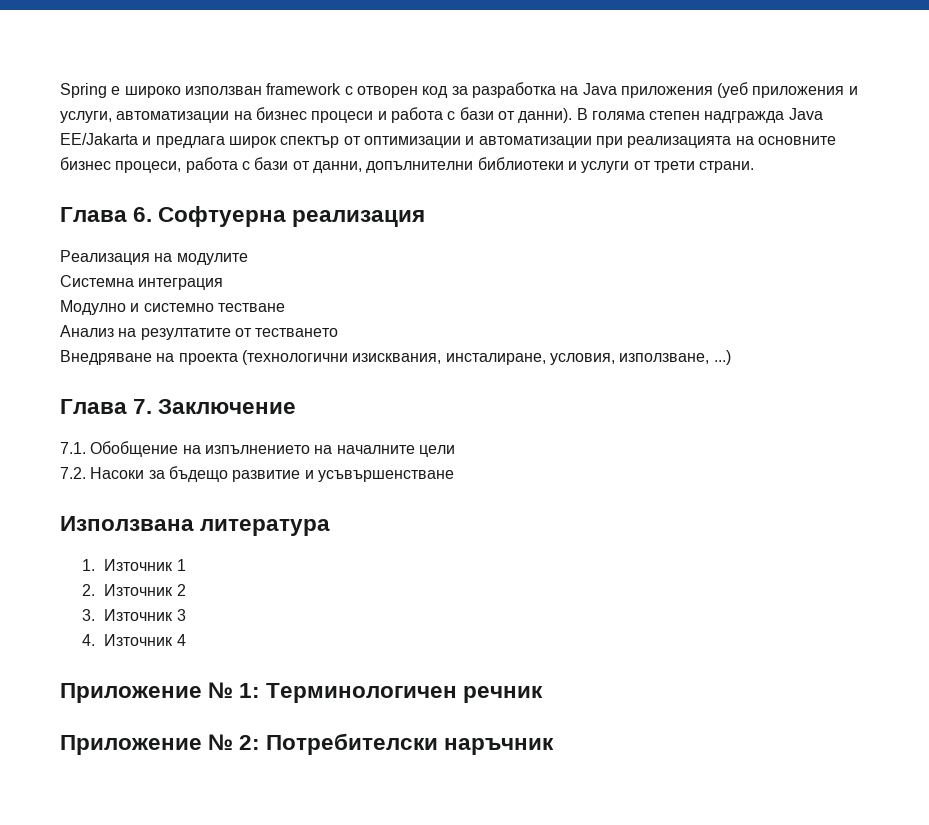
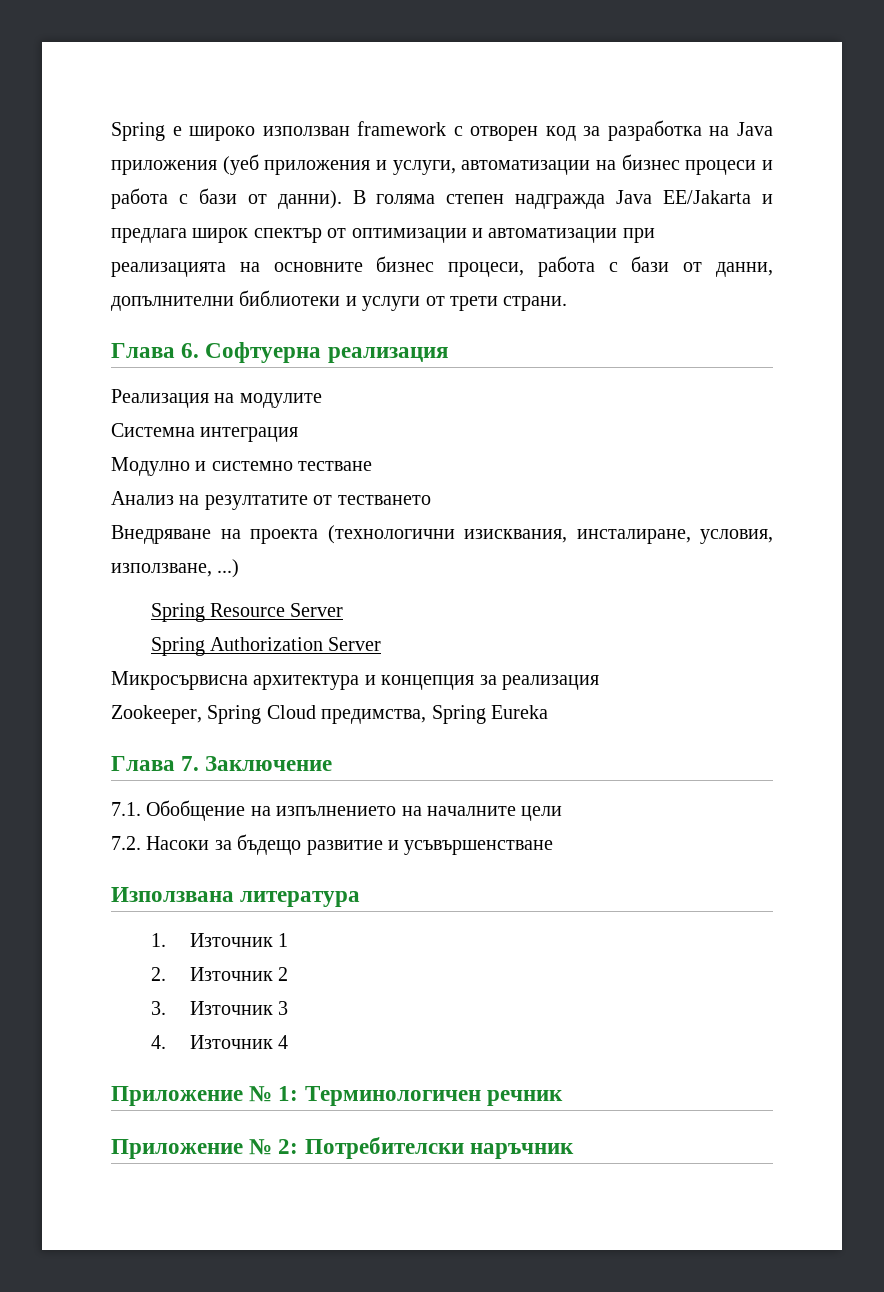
+ Spring Resource Server
+ Spring Authorization Server
+ Микросървисна архитектура и концепция за реализация
+ Zookeeper, Spring Cloud предимства, Spring Eureka

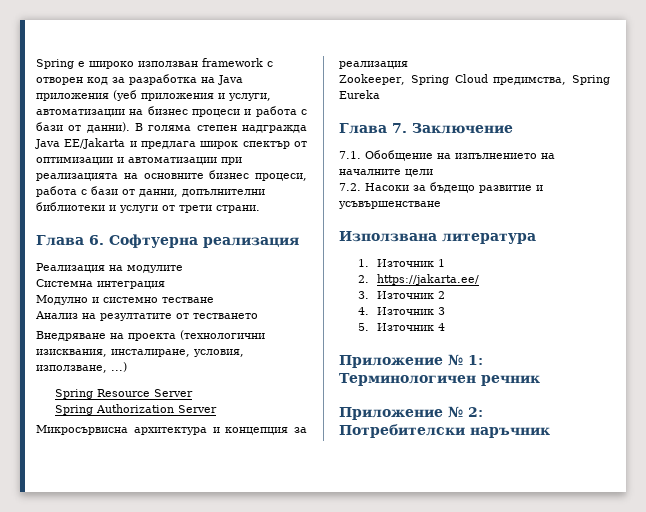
- 2. Източник 2
+ 2. https://jakarta.ee/
+ 3. Източник 2
- 3. Източник 3
+ 4. Източник 3
- 4. Източник 4
+ 5. Източник 4

